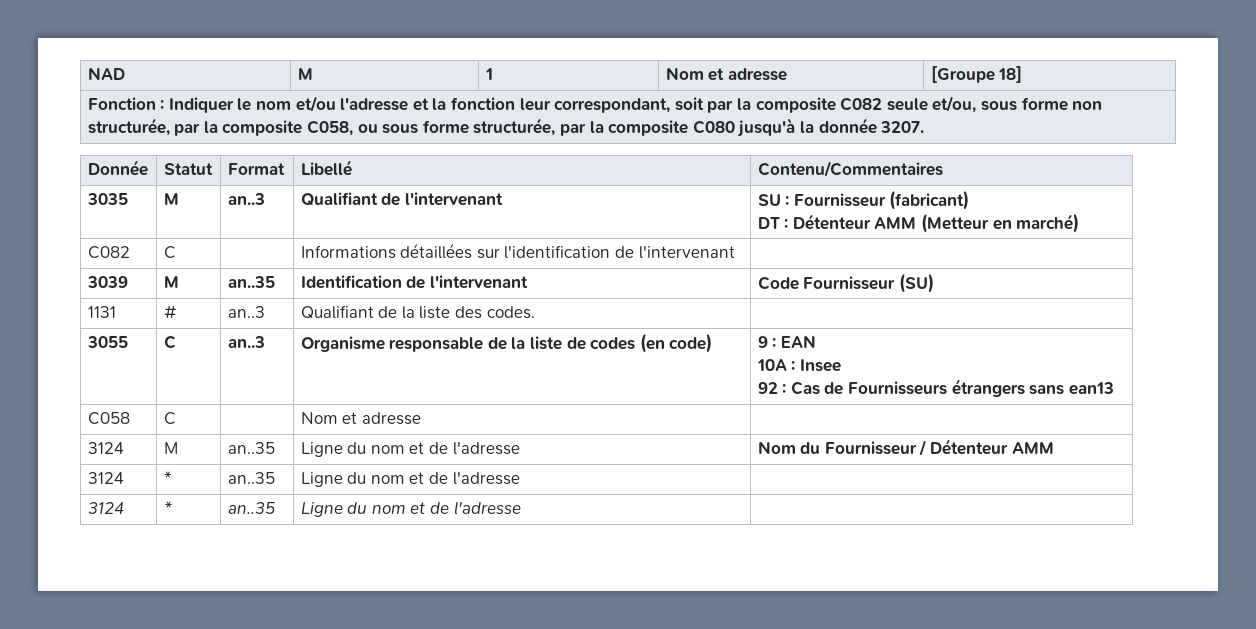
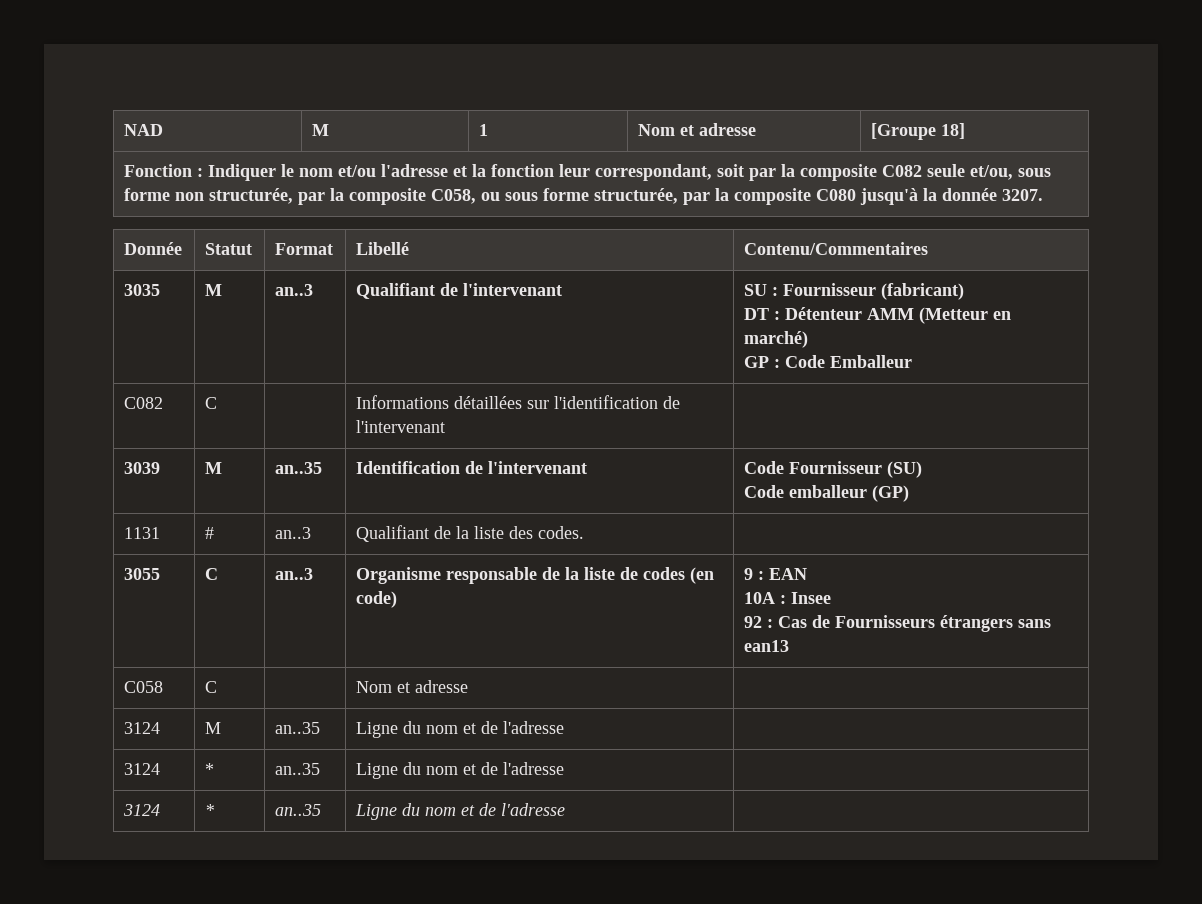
  3035 | M | an..3 | Qualifiant de l'intervenant | SU : Fournisseur (fabricant)
  DT : Détenteur AMM (Metteur en marché)
+ GP : Code Emballeur
  3039 | M | an..35 | Identification de l'intervenant | Code Fournisseur (SU)
+ Code emballeur (GP)
- 3124 | M | an..35 | Ligne du nom et de l'adresse | Nom du Fournisseur / Détenteur AMM
+ 3124 | M | an..35 | Ligne du nom et de l'adresse |

